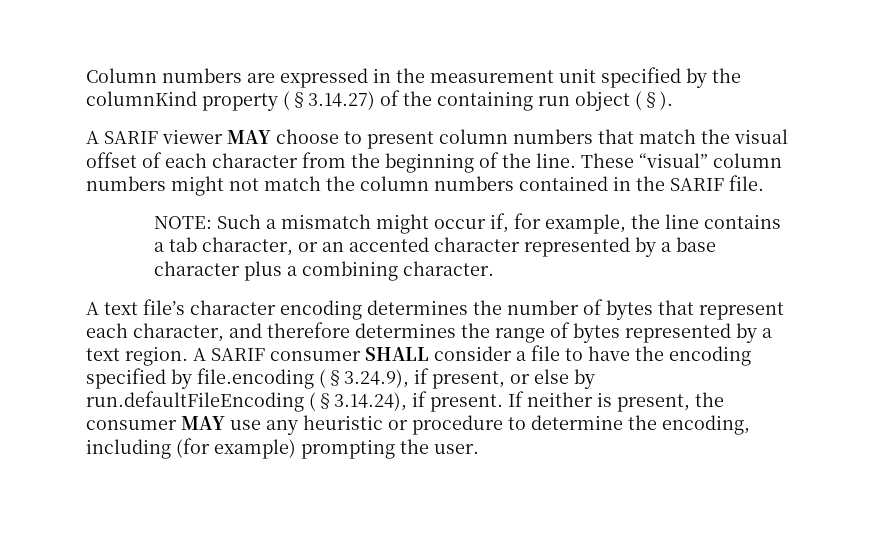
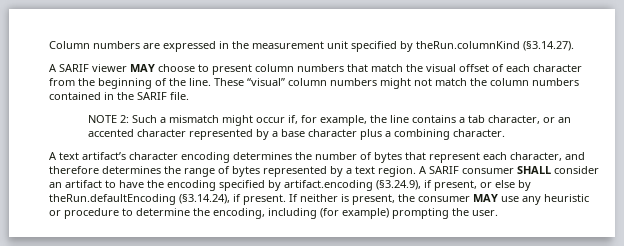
- Column numbers are expressed in the measurement unit specified by the columnKind property (§3.14.27) of the containing run object (§).
+ Column numbers are expressed in the measurement unit specified by theRun.columnKind (§3.14.27).
- NOTE: Such a mismatch might occur if, for example, the line contains a tab character, or an accented character represented by a base character plus a combining character.
+ NOTE 2: Such a mismatch might occur if, for example, the line contains a tab character, or an accented character represented by a base character plus a combining character.
- A text file’s character encoding determines the number of bytes that represent each character, and therefore determines the range of bytes represented by a text region.
+ A text artifact’s character encoding determines the number of bytes that represent each character, and therefore determines the range of bytes represented by a text region.
- A SARIF consumer SHALL consider a file to have the encoding specified by file.encoding (§3.24.9), if present, or else by run.defaultFileEncoding (§3.14.24), if present.
+ A SARIF consumer SHALL consider an artifact to have the encoding specified by artifact.encoding (§3.24.9), if present, or else by theRun.defaultEncoding (§3.14.24), if present.

